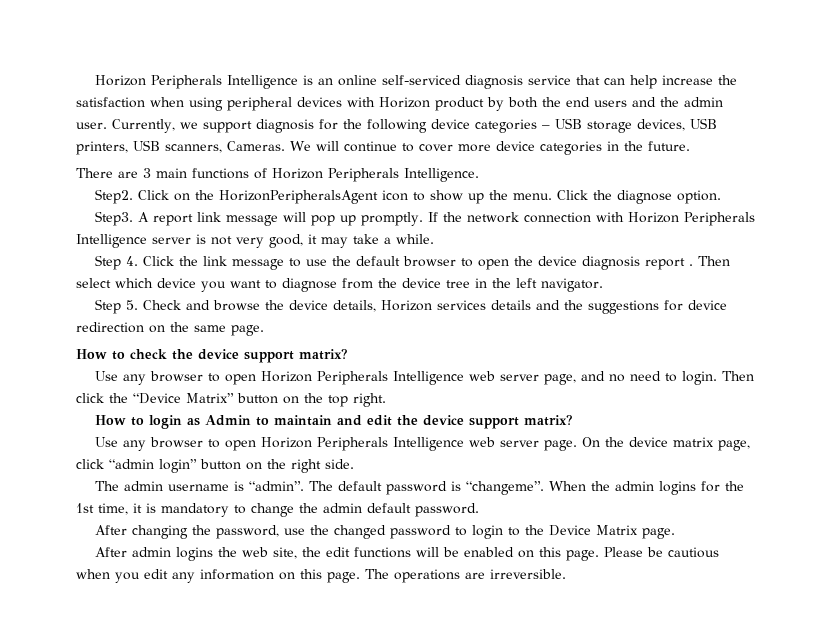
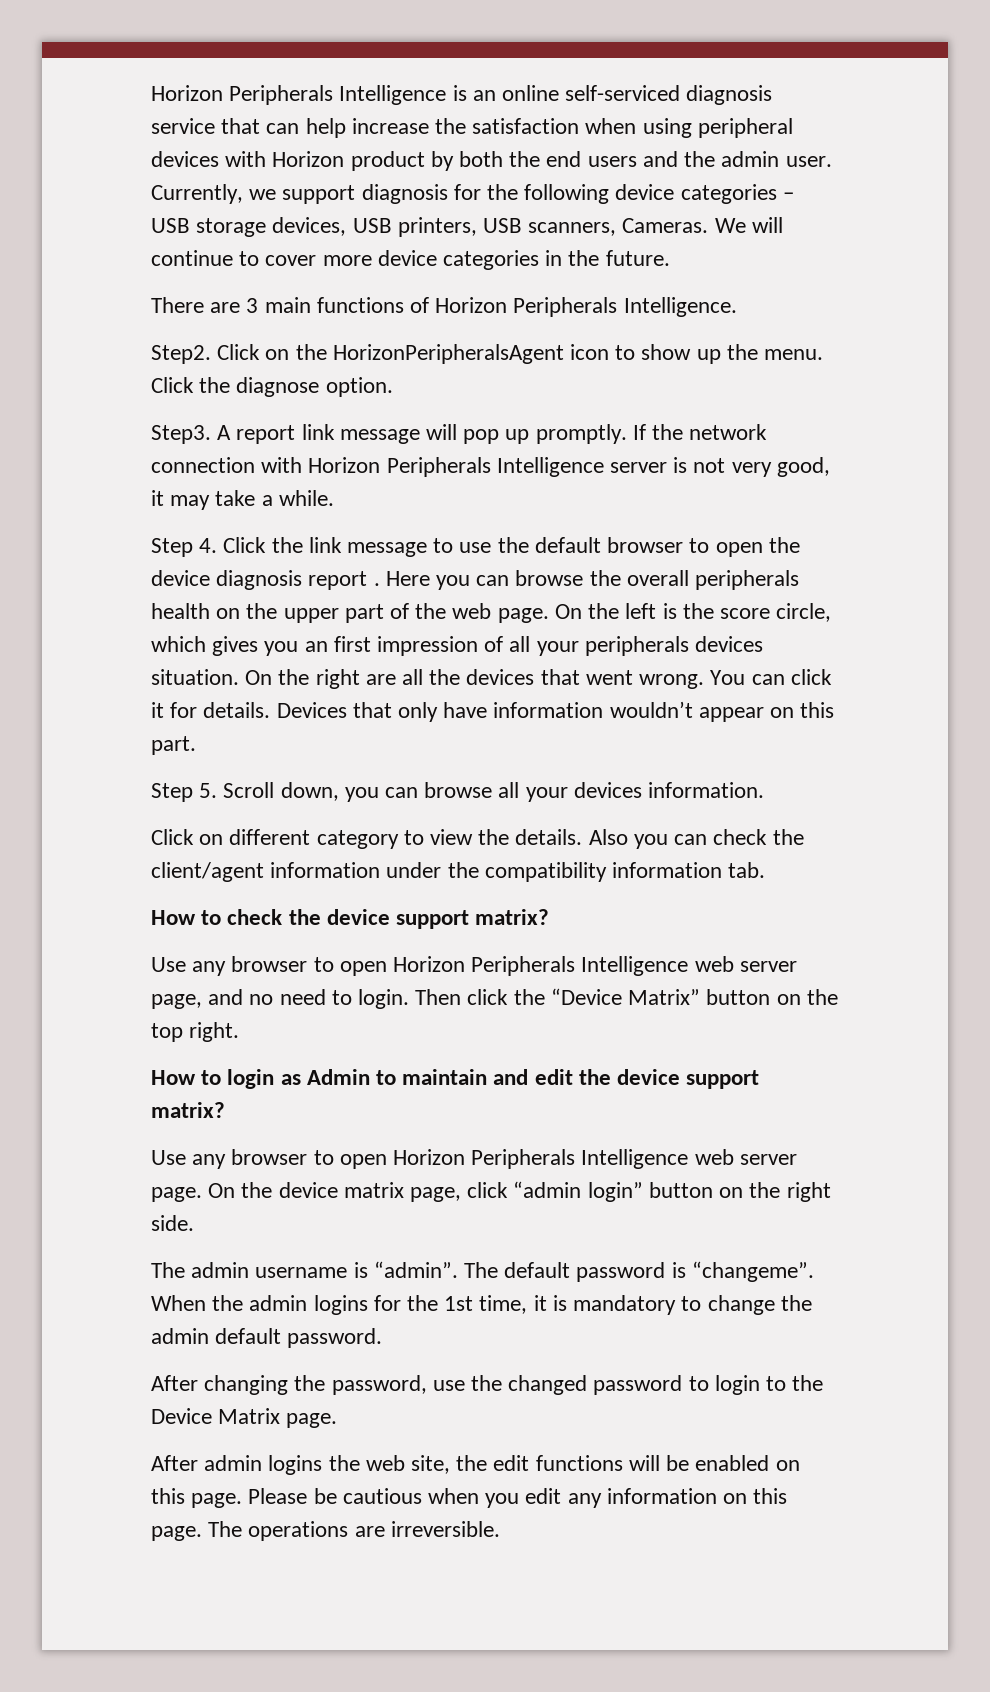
- Then select which device you want to diagnose from the device tree in the left navigator.
- Step 5. Check and browse the device details, Horizon services details and the suggestions for device redirection on the same page.
+ Here you can browse the overall peripherals health on the upper part of the web page. On the left is the score circle, which gives you an first impression of all your peripherals devices situation. On the right are all the devices that went wrong. You can click it for details. Devices that only have information wouldn’t appear on this part.
+ Step 5. Scroll down, you can browse all your devices information.
+ Click on different category to view the details. Also you can check the client/agent information under the compatibility information tab.

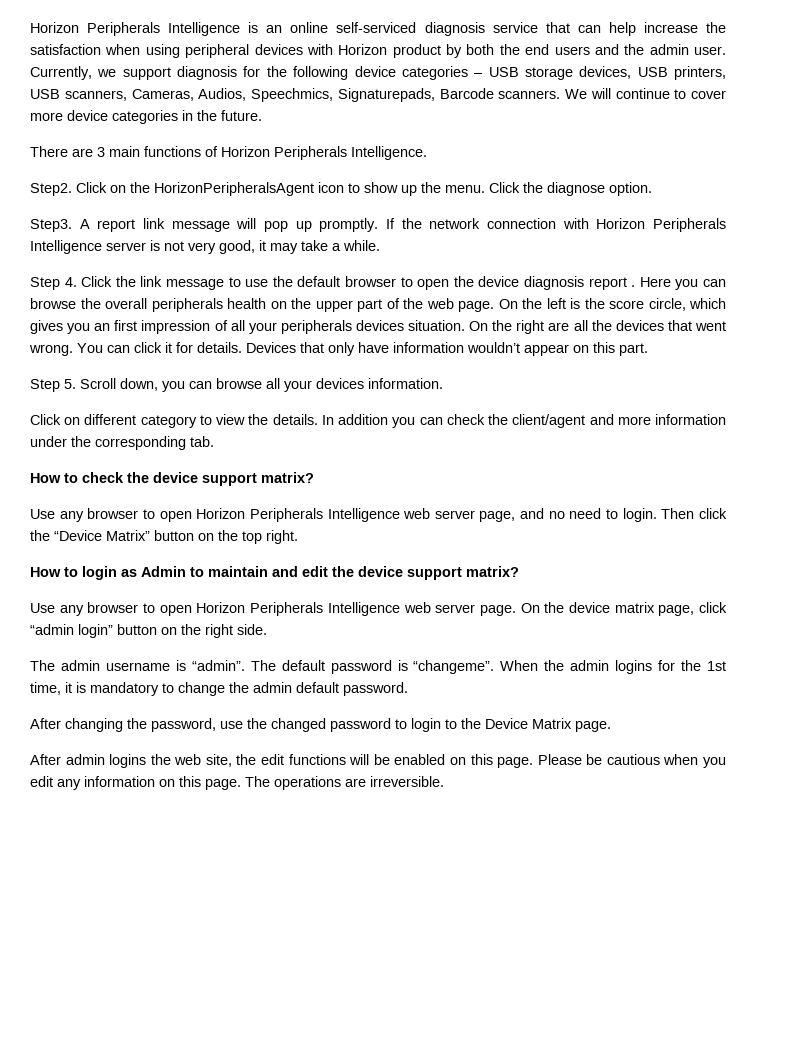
- Currently, we support diagnosis for the following device categories – USB storage devices, USB printers, USB scanners, Cameras.
+ Currently, we support diagnosis for the following device categories – USB storage devices, USB printers, USB scanners, Cameras, Audios, Speechmics, Signaturepads, Barcode scanners.
- Also you can check the client/agent information under the compatibility information tab.
+ In addition you can check the client/agent and more information under the corresponding tab.

